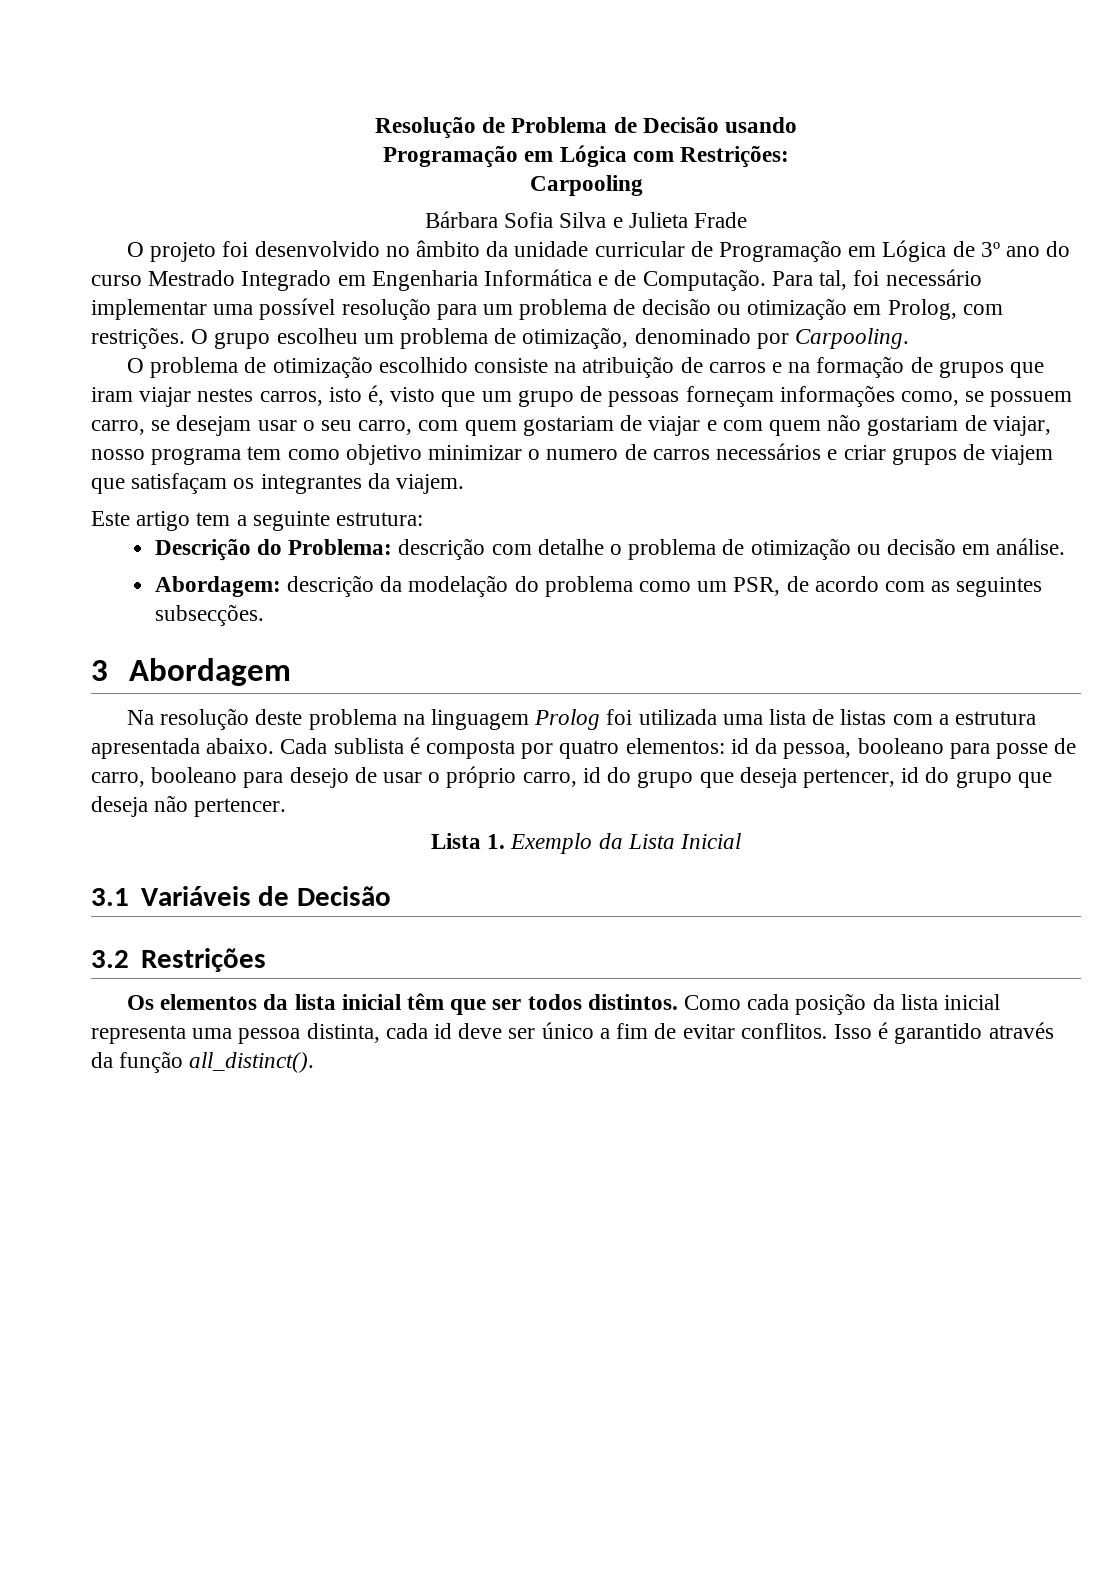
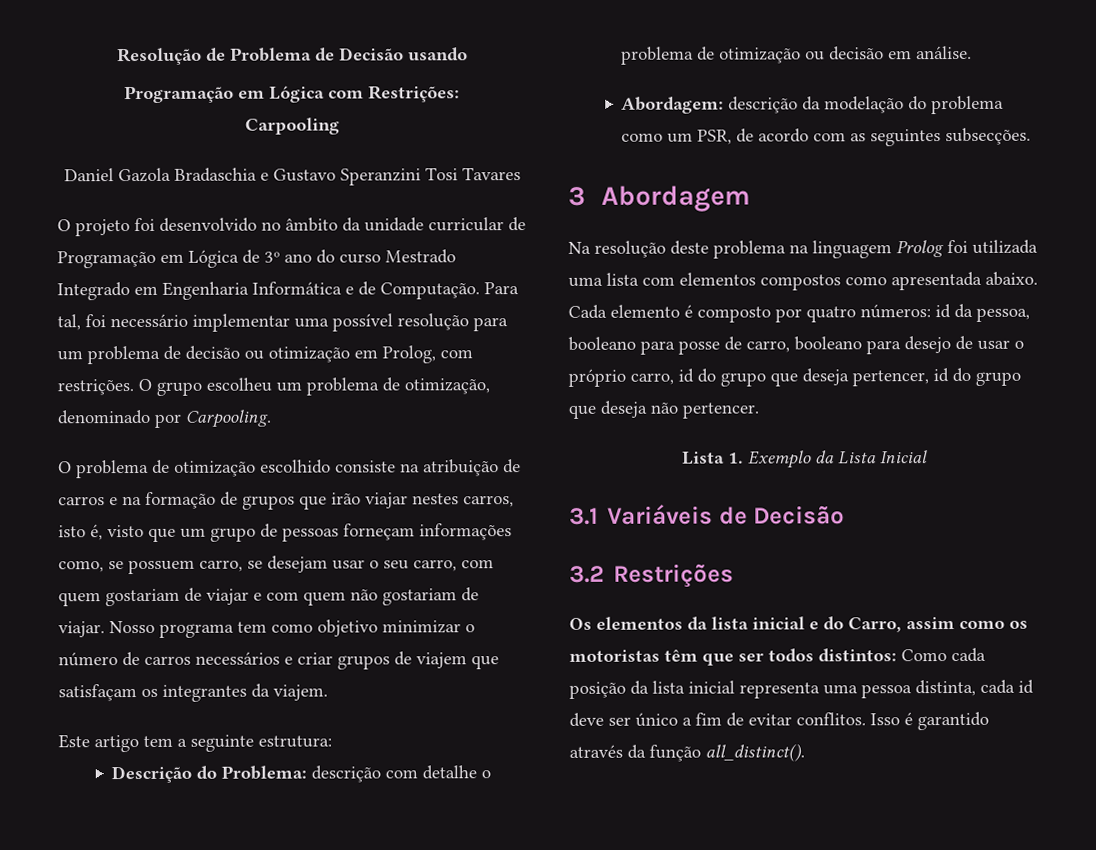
- Bárbara Sofia Silva e Julieta Frade
+ Daniel Gazola Bradaschia e Gustavo Speranzini Tosi Tavares
- O problema de otimização escolhido consiste na atribuição de carros e na formação de grupos que iram viajar nestes carros, isto é, visto que um grupo de pessoas forneçam informações como, se possuem carro, se desejam usar o seu carro, com quem gostariam de viajar e com quem não gostariam de viajar, nosso programa tem como objetivo minimizar o numero de carros necessários e criar grupos de viajem que satisfaçam os integrantes da viajem.
+ O problema de otimização escolhido consiste na atribuição de carros e na formação de grupos que irão viajar nestes carros, isto é, visto que um grupo de pessoas forneçam informações como, se possuem carro, se desejam usar o seu carro, com quem gostariam de viajar e com quem não gostariam de viajar. Nosso programa tem como objetivo minimizar o número de carros necessários e criar grupos de viajem que satisfaçam os integrantes da viajem.
- Na resolução deste problema na linguagem Prolog foi utilizada uma lista de listas com a estrutura apresentada abaixo. Cada sublista é composta por quatro elementos: id da pessoa, booleano para posse de carro, booleano para desejo de usar o próprio carro, id do grupo que deseja pertencer, id do grupo que deseja não pertencer.
+ Na resolução deste problema na linguagem Prolog foi utilizada uma lista com elementos compostos como apresentada abaixo. Cada elemento é composto por quatro números: id da pessoa, booleano para posse de carro, booleano para desejo de usar o próprio carro, id do grupo que deseja pertencer, id do grupo que deseja não pertencer.
- Os elementos da lista inicial têm que ser todos distintos. Como cada posição da lista inicial representa uma pessoa distinta, cada id deve ser único a fim de evitar conflitos.
+ Os elementos da lista inicial e do Carro, assim como os motoristas têm que ser todos distintos: Como cada posição da lista inicial representa uma pessoa distinta, cada id deve ser único a fim de evitar conflitos.

